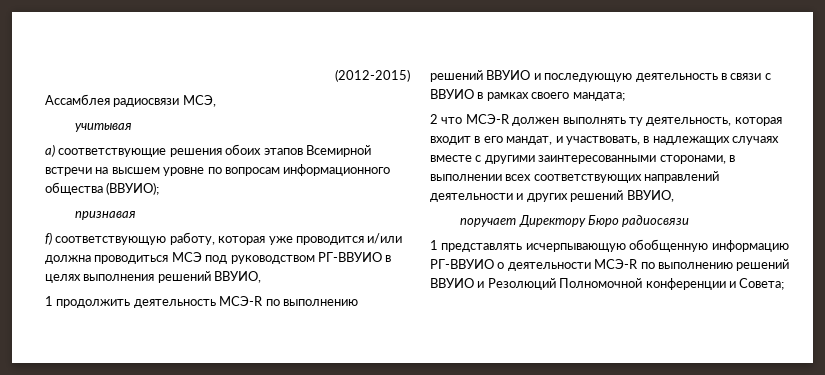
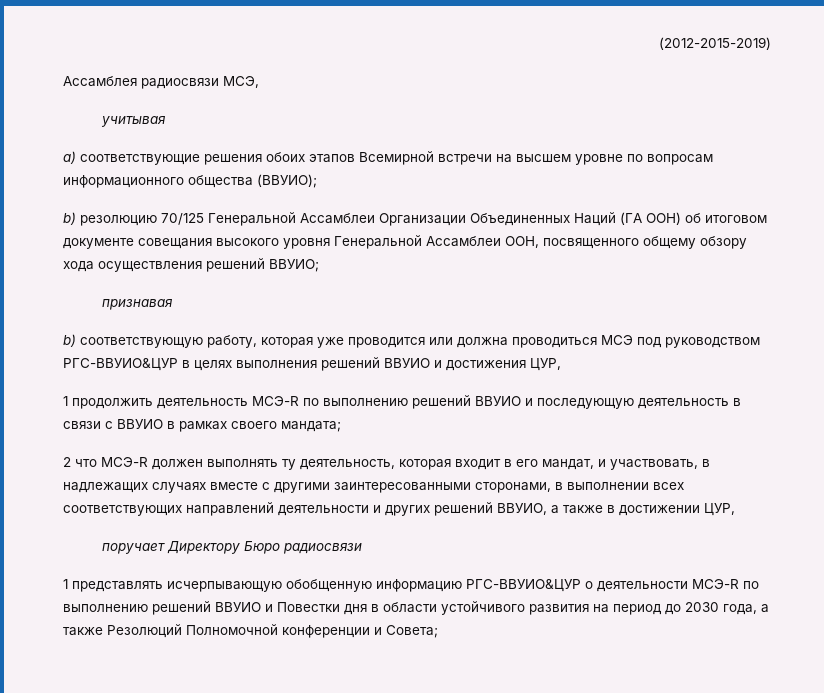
- (2012-2015)
+ (2012-2015-2019)
+ b) резолюцию 70/125 Генеральной Ассамблеи Организации Объединенных Наций (ГА ООН) об итоговом документе совещания высокого уровня Генеральной Ассамблеи ООН, посвященного общему обзору хода осуществления решений ВВУИО;
- f) соответствующую работу, которая уже проводится и/или должна проводиться МСЭ под руководством РГ-ВВУИО в целях выполнения решений ВВУИО,
+ b) соответствующую работу, которая уже проводится или должна проводиться МСЭ под руководством РГС-ВВУИО&ЦУР в целях выполнения решений ВВУИО и достижения ЦУР,
- 2 что МСЭ-R должен выполнять ту деятельность, которая входит в его мандат, и участвовать, в надлежащих случаях вместе с другими заинтересованными сторонами, в выполнении всех соответствующих направлений деятельности и других решений ВВУИО,
+ 2 что МСЭ-R должен выполнять ту деятельность, которая входит в его мандат, и участвовать, в надлежащих случаях вместе с другими заинтересованными сторонами, в выполнении всех соответствующих направлений деятельности и других решений ВВУИО, а также в достижении ЦУР,
- 1 представлять исчерпывающую обобщенную информацию РГ-ВВУИО о деятельности МСЭ-R по выполнению решений ВВУИО и Резолюций Полномочной конференции и Совета;
+ 1 представлять исчерпывающую обобщенную информацию РГС-ВВУИО&ЦУР о деятельности МСЭ-R по выполнению решений ВВУИО и Повестки дня в области устойчивого развития на период до 2030 года, а также Резолюций Полномочной конференции и Совета;

